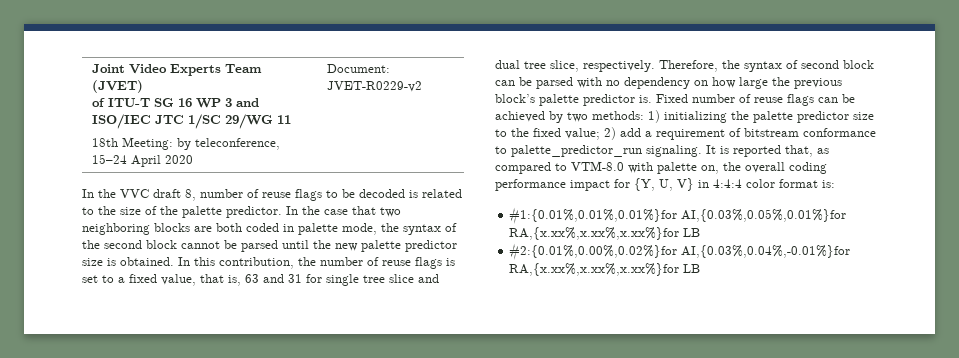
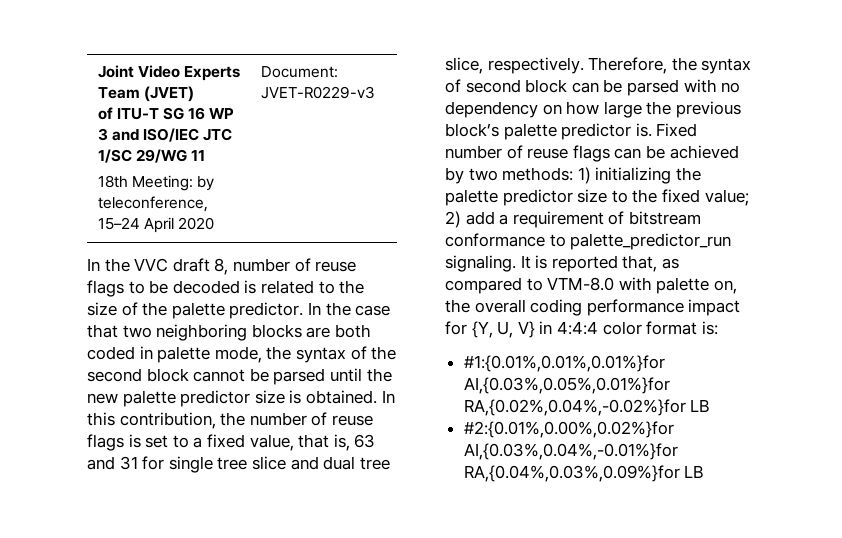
  Joint Video Experts Team (JVET)
  of ITU-T SG 16 WP 3 and ISO/IEC JTC 1/SC 29/WG 11
- 18th Meeting: by teleconference, 15–24 April 2020 | Document: JVET-R0229-v2
+ 18th Meeting: by teleconference, 15–24 April 2020 | Document: JVET-R0229-v3
- #1:{0.01%,0.01%,0.01%}for AI,{0.03%,0.05%,0.01%}for RA,{x.xx%,x.xx%,x.xx%}for LB
+ #1:{0.01%,0.01%,0.01%}for AI,{0.03%,0.05%,0.01%}for RA,{0.02%,0.04%,-0.02%}for LB
- #2:{0.01%,0.00%,0.02%}for AI,{0.03%,0.04%,-0.01%}for RA,{x.xx%,x.xx%,x.xx%}for LB
+ #2:{0.01%,0.00%,0.02%}for AI,{0.03%,0.04%,-0.01%}for RA,{0.04%,0.03%,0.09%}for LB

